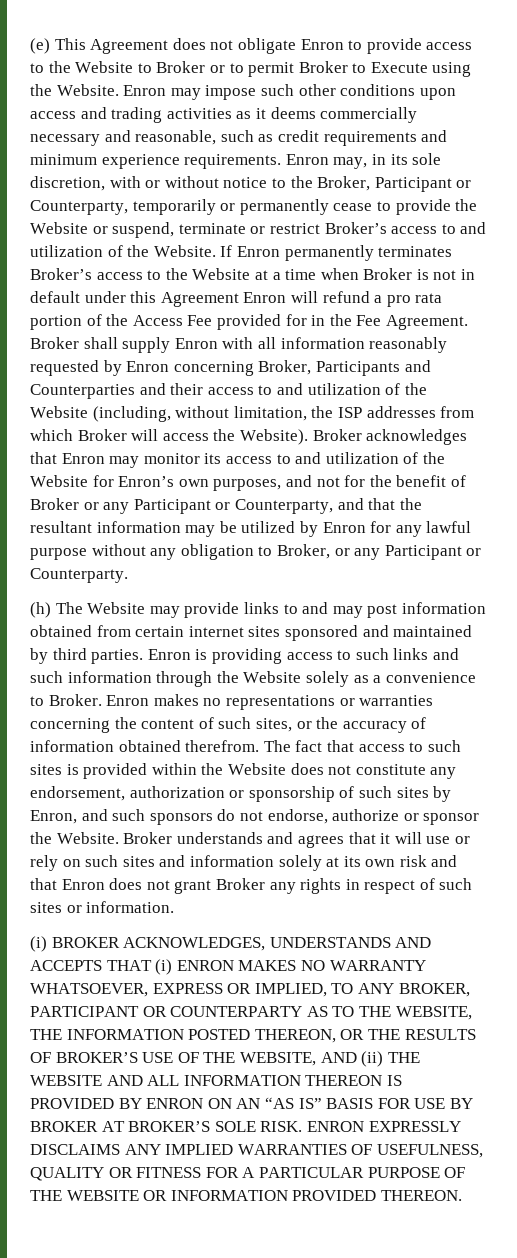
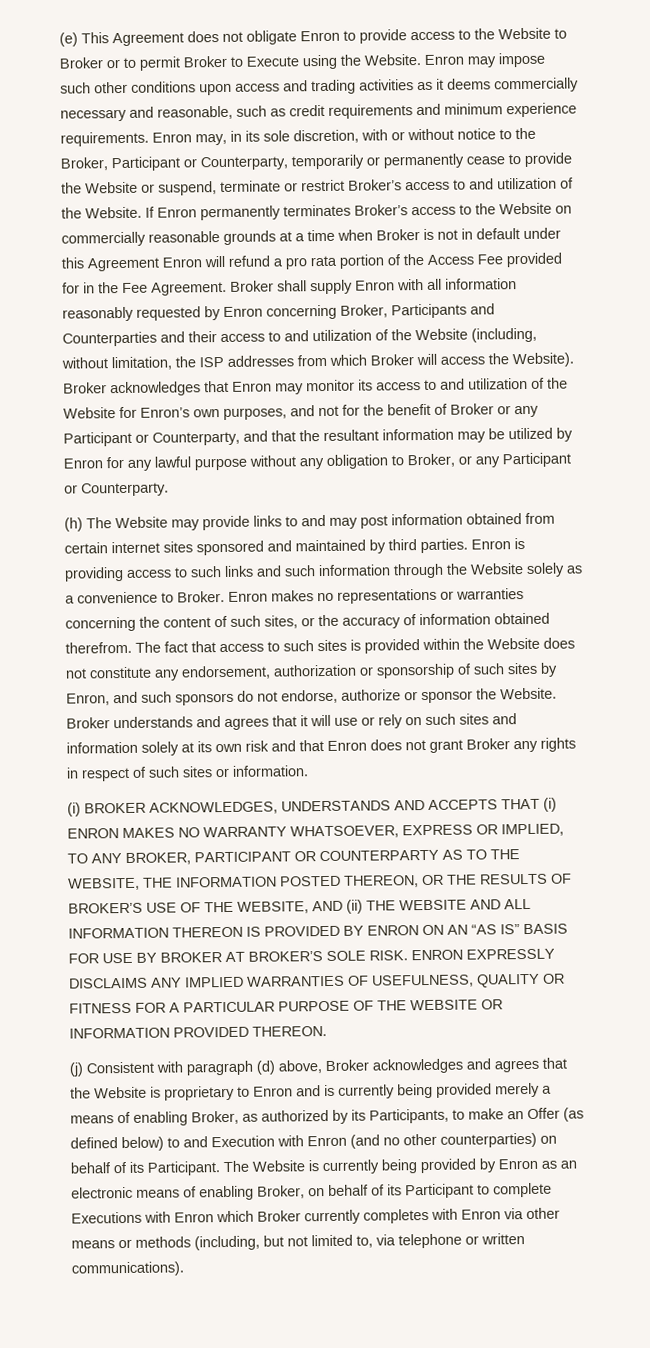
- If Enron permanently terminates Broker’s access to the Website at a time when Broker is not in default under this Agreement Enron will refund a pro rata portion of the Access Fee provided for in the Fee Agreement.
+ If Enron permanently terminates Broker’s access to the Website on commercially reasonable grounds at a time when Broker is not in default under this Agreement Enron will refund a pro rata portion of the Access Fee provided for in the Fee Agreement.
+ (j) Consistent with paragraph (d) above, Broker acknowledges and agrees that the Website is proprietary to Enron and is currently being provided merely a means of enabling Broker, as authorized by its Participants, to make an Offer (as defined below) to and Execution with Enron (and no other counterparties) on behalf of its Participant. The Website is currently being provided by Enron as an electronic means of enabling Broker, on behalf of its Participant to complete Executions with Enron which Broker currently completes with Enron via other means or methods (including, but not limited to, via telephone or written communications).

